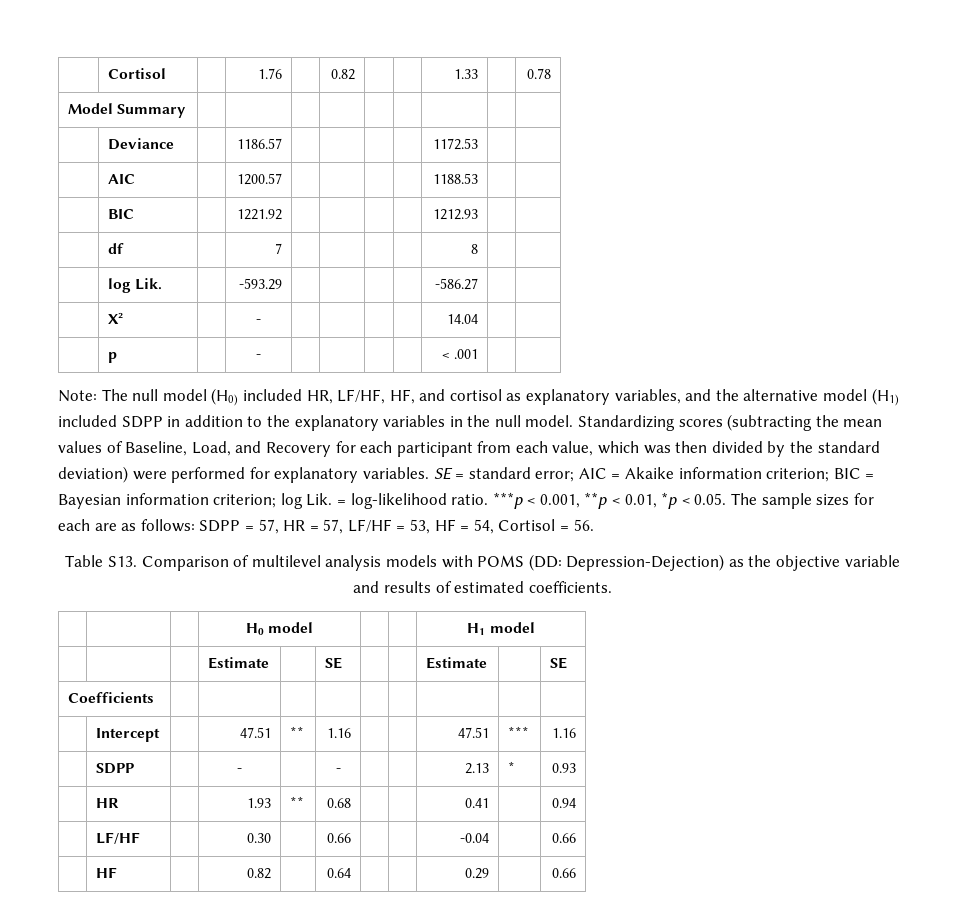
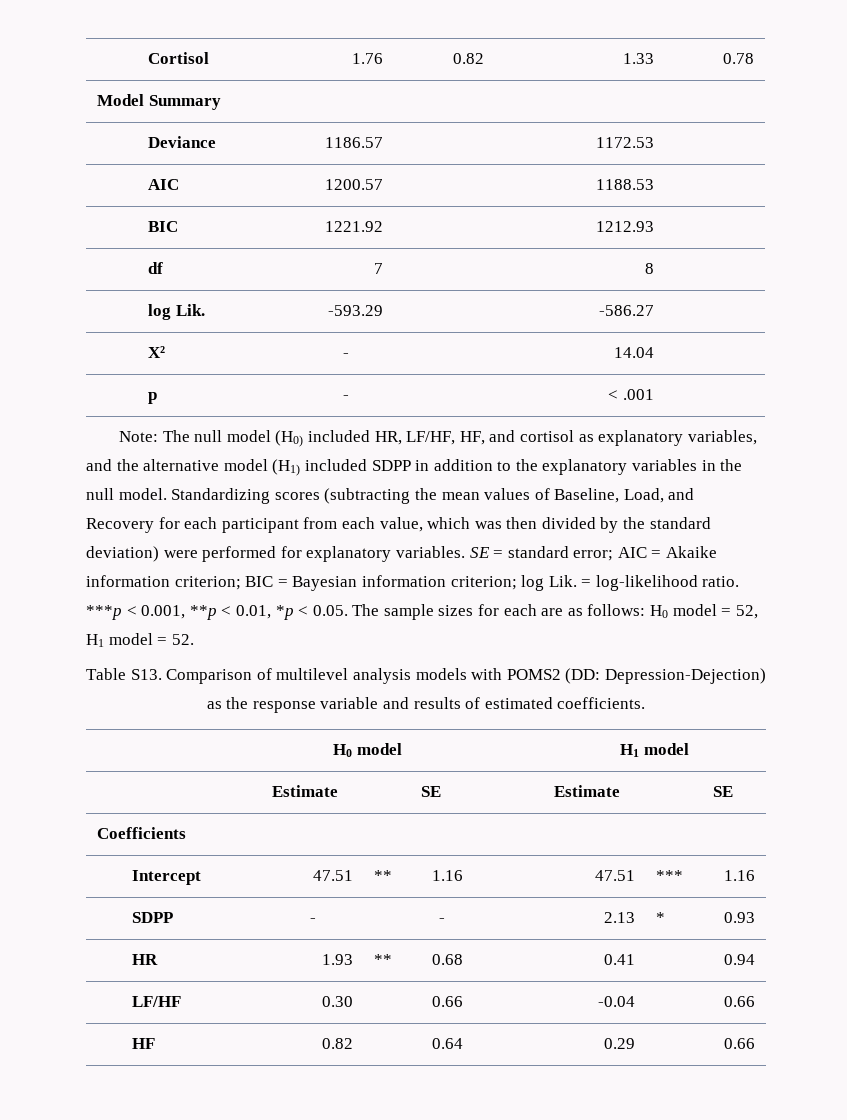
- ***p < 0.001, **p < 0.01, *p < 0.05. The sample sizes for each are as follows: SDPP = 57, HR = 57, LF/HF = 53, HF = 54, Cortisol = 56.
+ ***p < 0.001, **p < 0.01, *p < 0.05. The sample sizes for each are as follows: H0 model = 52, H1 model = 52.
- Table S13. Comparison of multilevel analysis models with POMS (DD: Depression-Dejection) as the objective variable and results of estimated coefficients.
+ Table S13. Comparison of multilevel analysis models with POMS2 (DD: Depression-Dejection) as the response variable and results of estimated coefficients.

